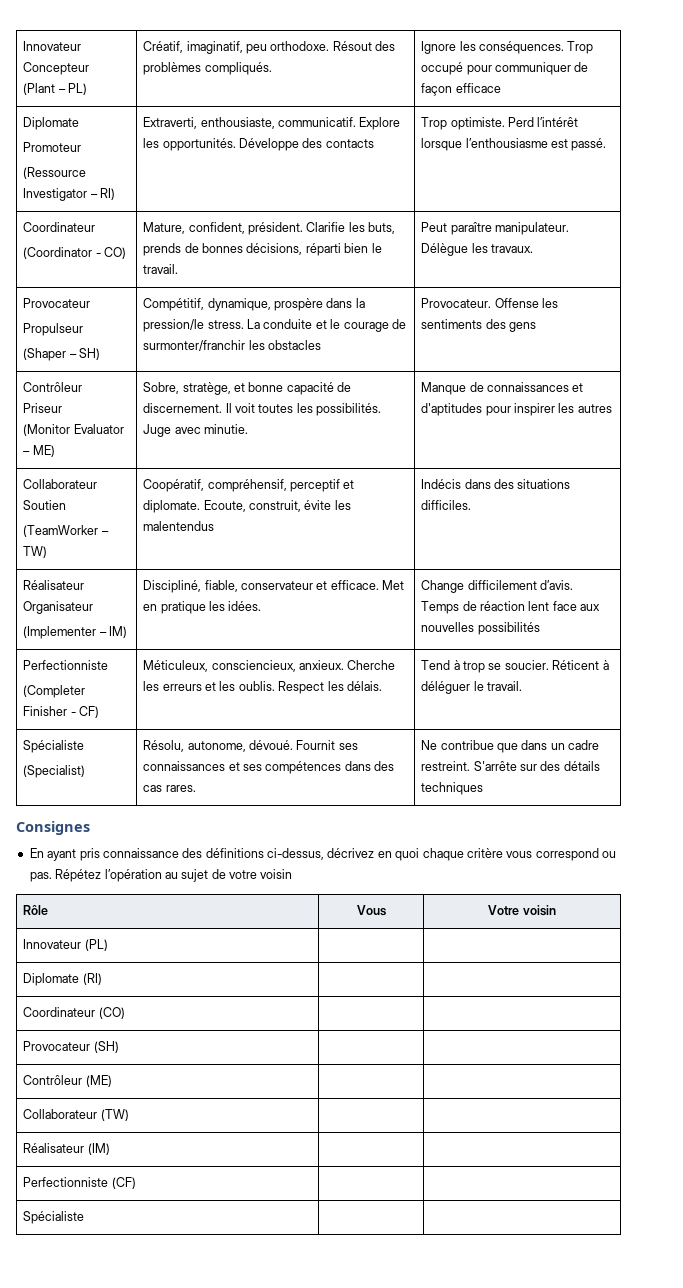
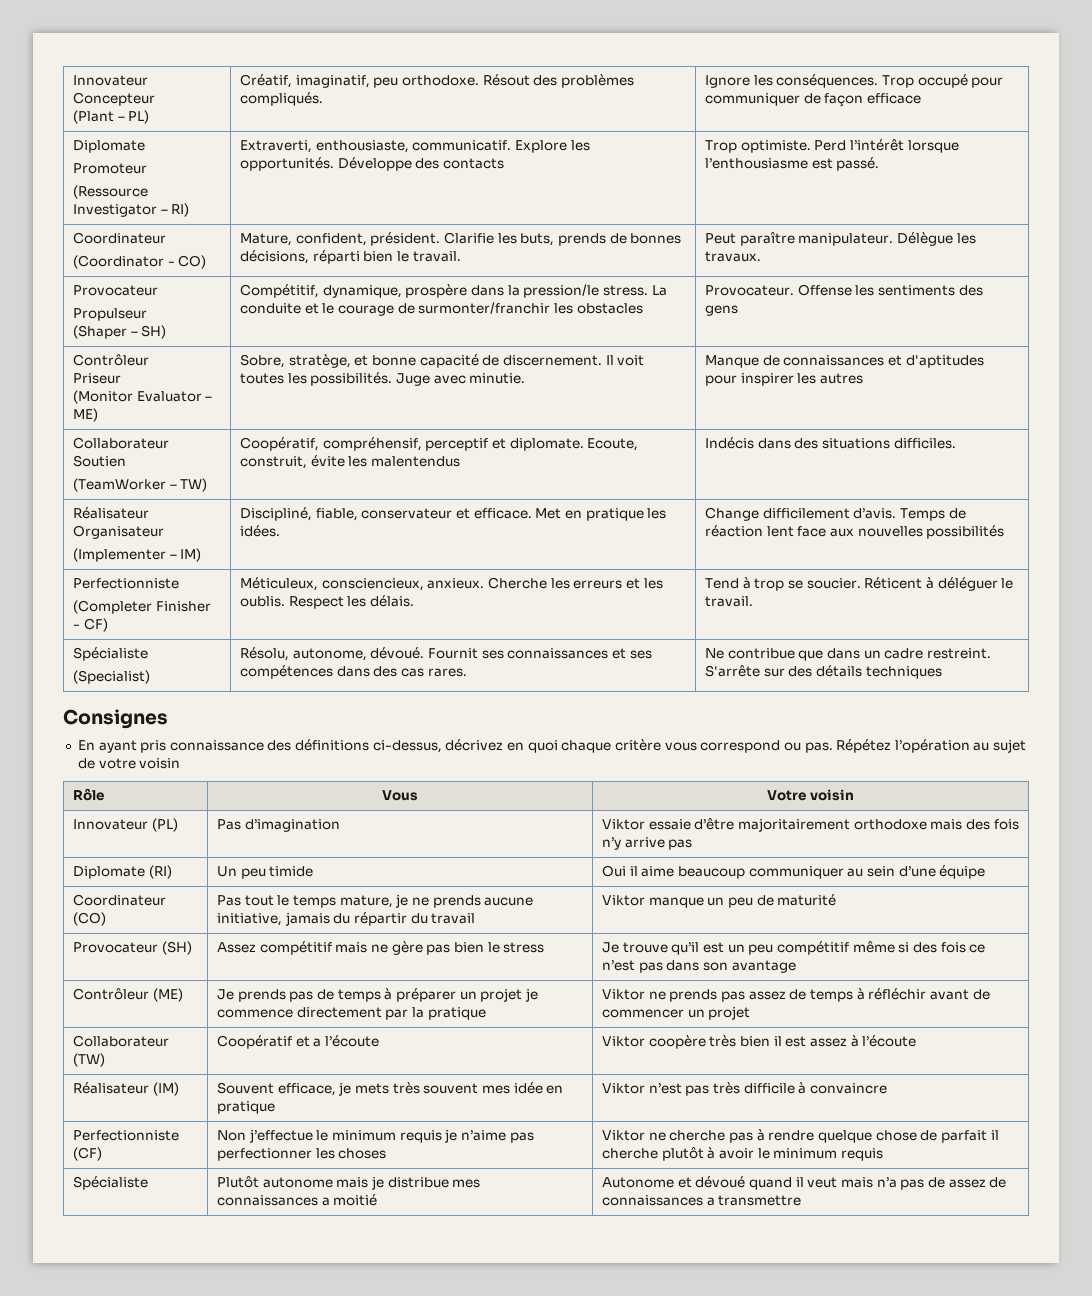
- Innovateur (PL) | |
- Diplomate (RI) | |
- Coordinateur (CO) | |
- Provocateur (SH) | |
- Contrôleur (ME) | |
- Collaborateur (TW) | |
- Réalisateur (IM) | |
- Perfectionniste (CF) | |
- Spécialiste | |
+ Innovateur (PL) | Pas d’imagination | Viktor essaie d’être majoritairement orthodoxe mais des fois n’y arrive pas
+ Diplomate (RI) | Un peu timide | Oui il aime beaucoup communiquer au sein d’une équipe
+ Coordinateur (CO) | Pas tout le temps mature, je ne prends aucune initiative, jamais du répartir du travail | Viktor manque un peu de maturité
+ Provocateur (SH) | Assez compétitif mais ne gère pas bien le stress | Je trouve qu’il est un peu compétitif même si des fois ce n’est pas dans son avantage
+ Contrôleur (ME) | Je prends pas de temps à préparer un projet je commence directement par la pratique | Viktor ne prends pas assez de temps à réfléchir avant de commencer un projet
+ Collaborateur (TW) | Coopératif et a l’écoute | Viktor coopère très bien il est assez à l’écoute
+ Réalisateur (IM) | Souvent efficace, je mets très souvent mes idée en pratique | Viktor n’est pas très difficile à convaincre
+ Perfectionniste (CF) | Non j’effectue le minimum requis je n’aime pas perfectionner les choses | Viktor ne cherche pas à rendre quelque chose de parfait il cherche plutôt à avoir le minimum requis
+ Spécialiste | Plutôt autonome mais je distribue mes connaissances a moitié | Autonome et dévoué quand il veut mais n’a pas de assez de connaissances a transmettre

